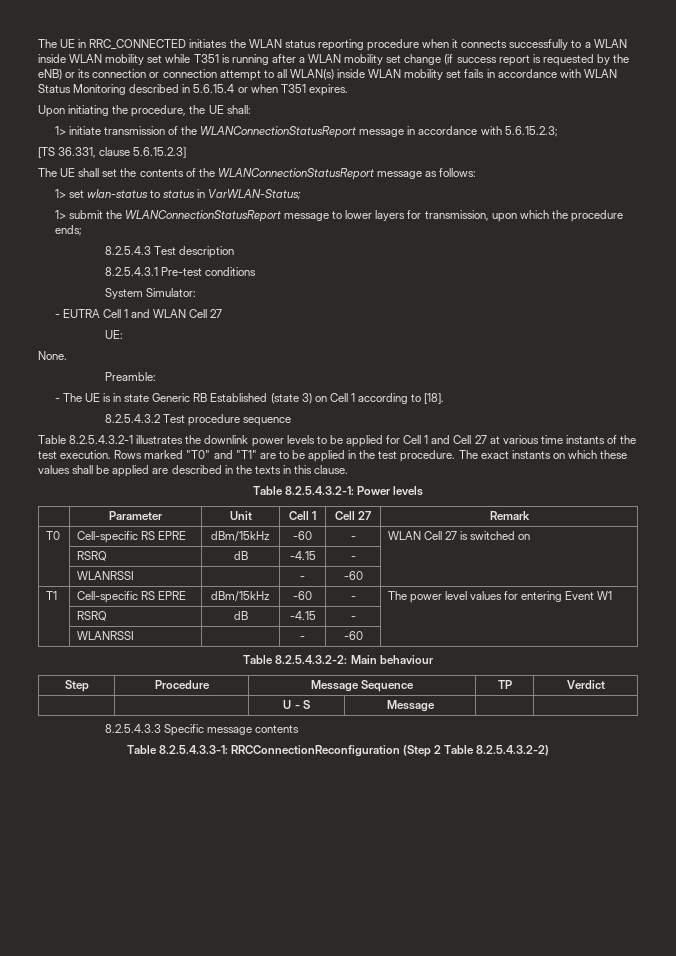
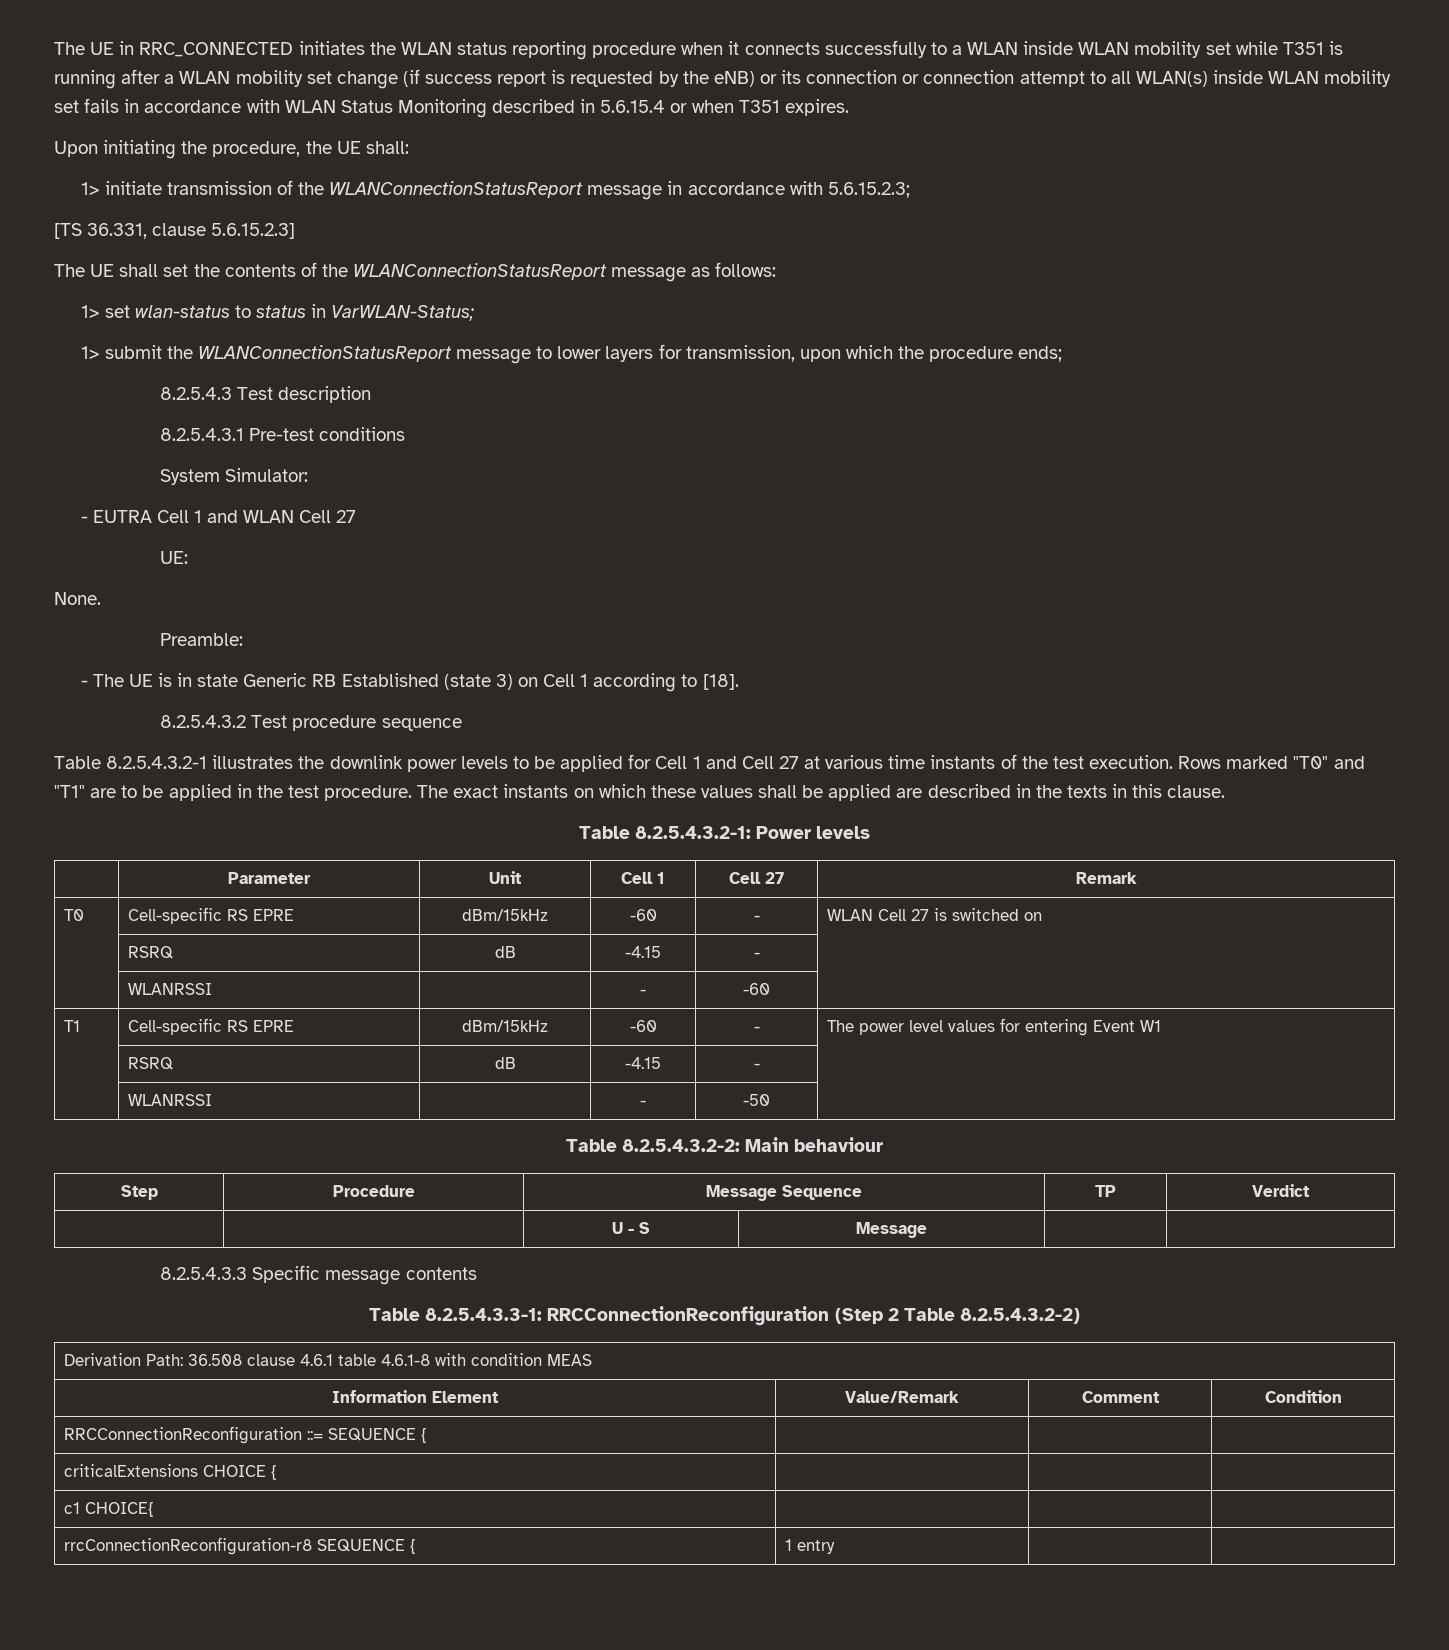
  T1 | Cell-specific RS EPRE | dBm/15kHz | -60 | - | The power level values for entering Event W1
  | RSRQ | dB | -4.15 | - |
- | WLANRSSI | | - | -60 |
+ | WLANRSSI | | - | -50 |
+ Derivation Path: 36.508 clause 4.6.1 table 4.6.1-8 with condition MEAS
+ Information Element | Value/Remark | Comment | Condition
+ RRCConnectionReconfiguration ::= SEQUENCE { | | |
+ criticalExtensions CHOICE { | | |
+ c1 CHOICE{ | | |
+ rrcConnectionReconfiguration-r8 SEQUENCE { | 1 entry | |

